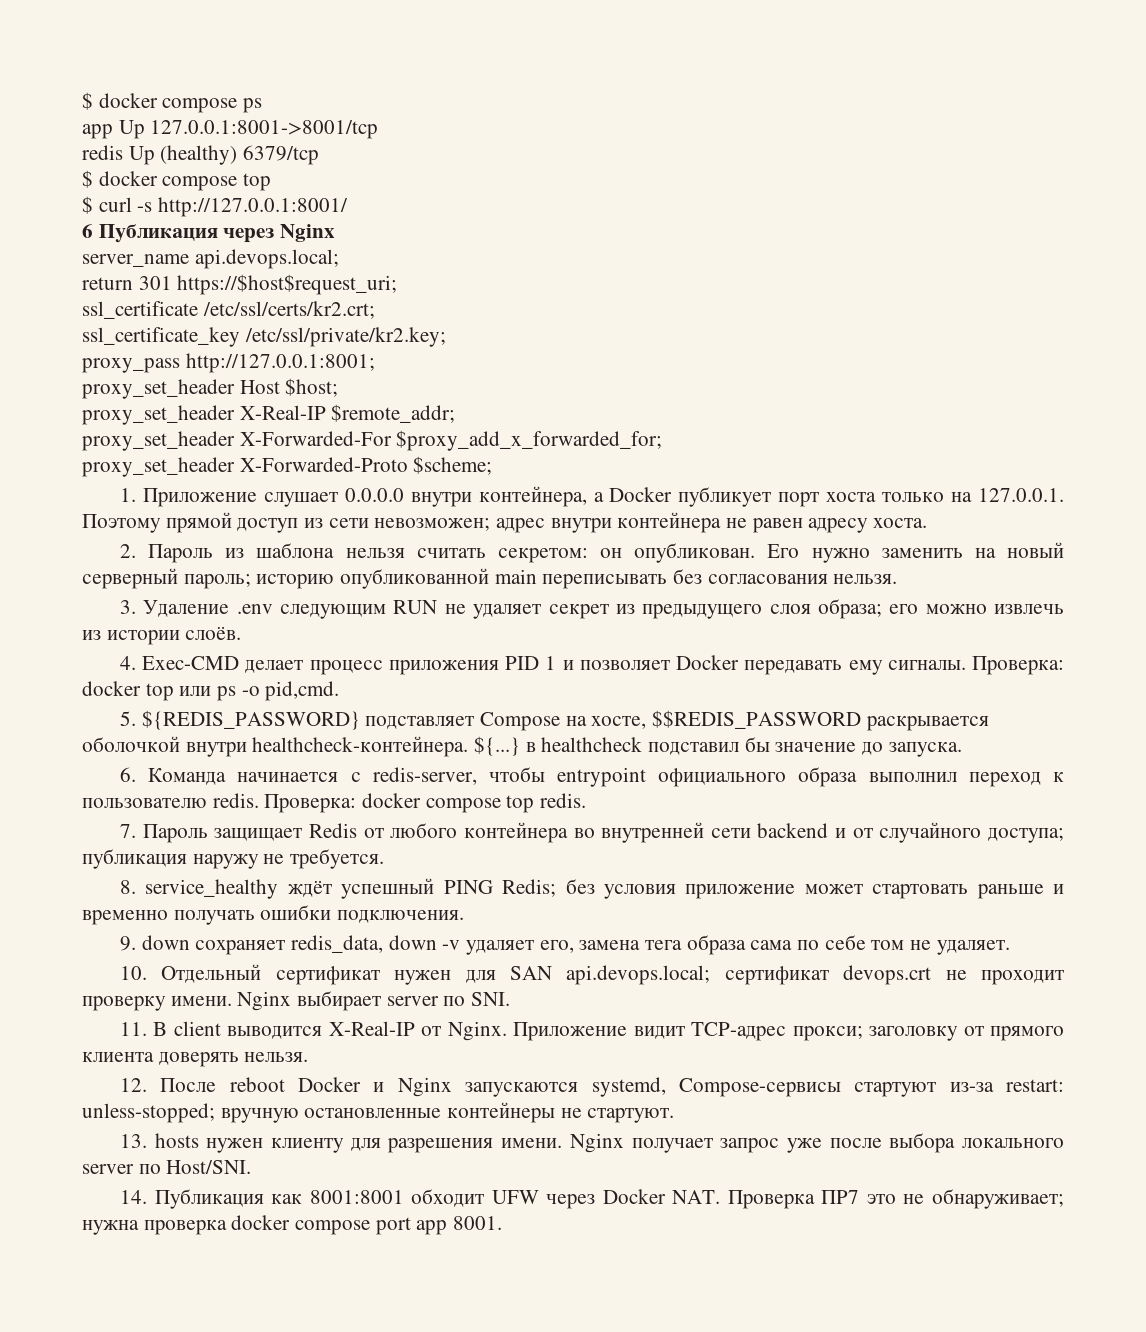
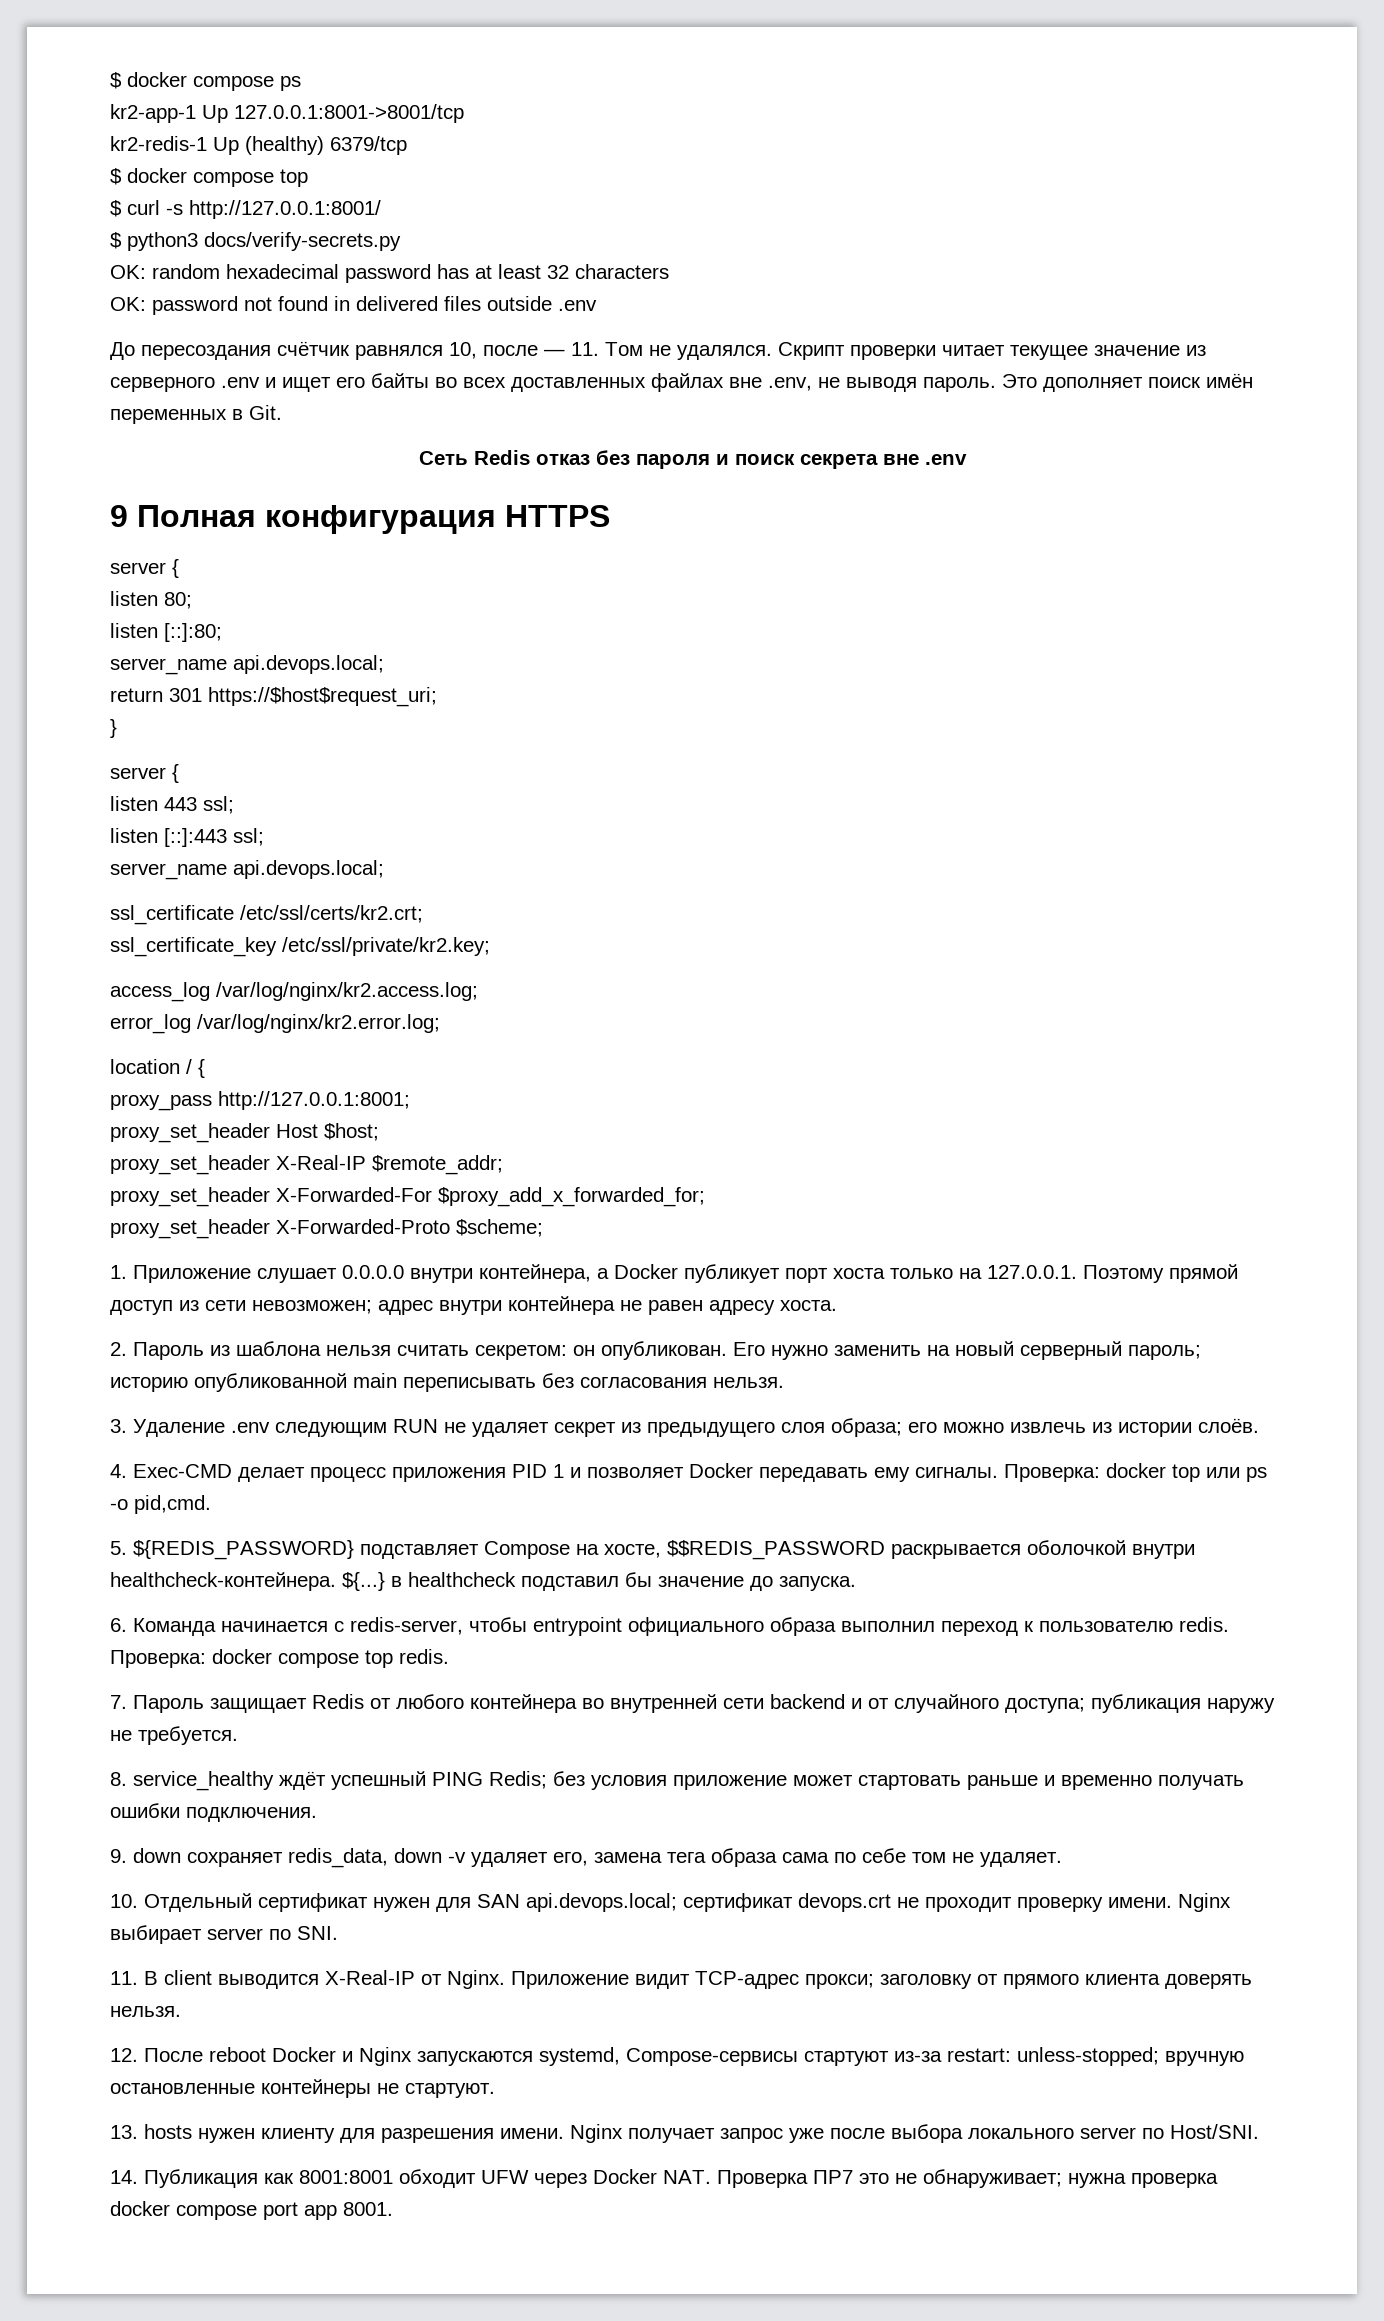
- app Up 127.0.0.1:8001->8001/tcp
+ kr2-app-1 Up 127.0.0.1:8001->8001/tcp
- redis Up (healthy) 6379/tcp
+ kr2-redis-1 Up (healthy) 6379/tcp
- 6 Публикация через Nginx
+ $ python3 docs/verify-secrets.py
+ OK: random hexadecimal password has at least 32 characters
+ OK: password not found in delivered files outside .env
+ До пересоздания счётчик равнялся 10, после — 11. Том не удалялся. Скрипт проверки читает текущее значение из серверного .env и ищет его байты во всех доставленных файлах вне .env, не выводя пароль. Это дополняет поиск имён переменных в Git.
+ Сеть Redis отказ без пароля и поиск секрета вне .env
+ 9 Полная конфигурация HTTPS
+ server {
+ listen 80;
+ listen [::]:80;
+ }
+ server {
+ listen 443 ssl;
+ listen [::]:443 ssl;
+ server_name api.devops.local;
  ssl_certificate /etc/ssl/certs/kr2.crt;
  ssl_certificate_key /etc/ssl/private/kr2.key;
+ access_log /var/log/nginx/kr2.access.log;
+ error_log /var/log/nginx/kr2.error.log;
+ location / {

